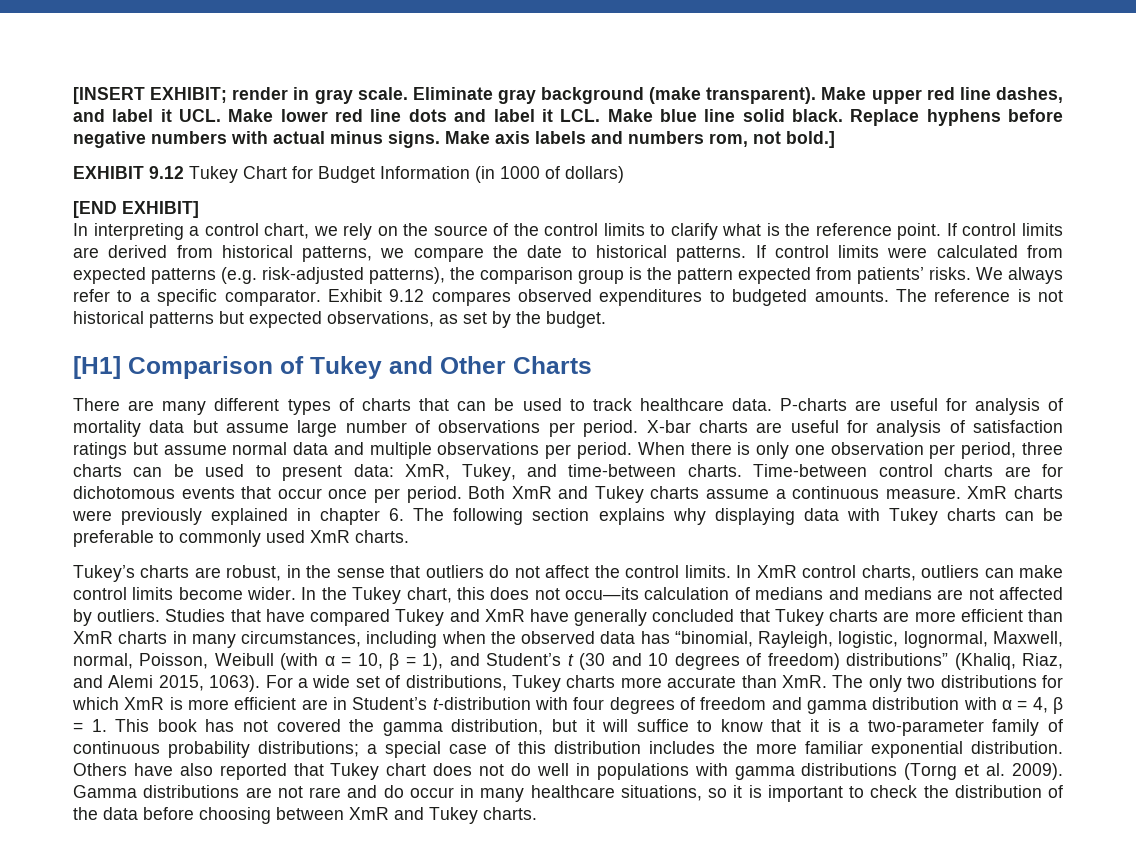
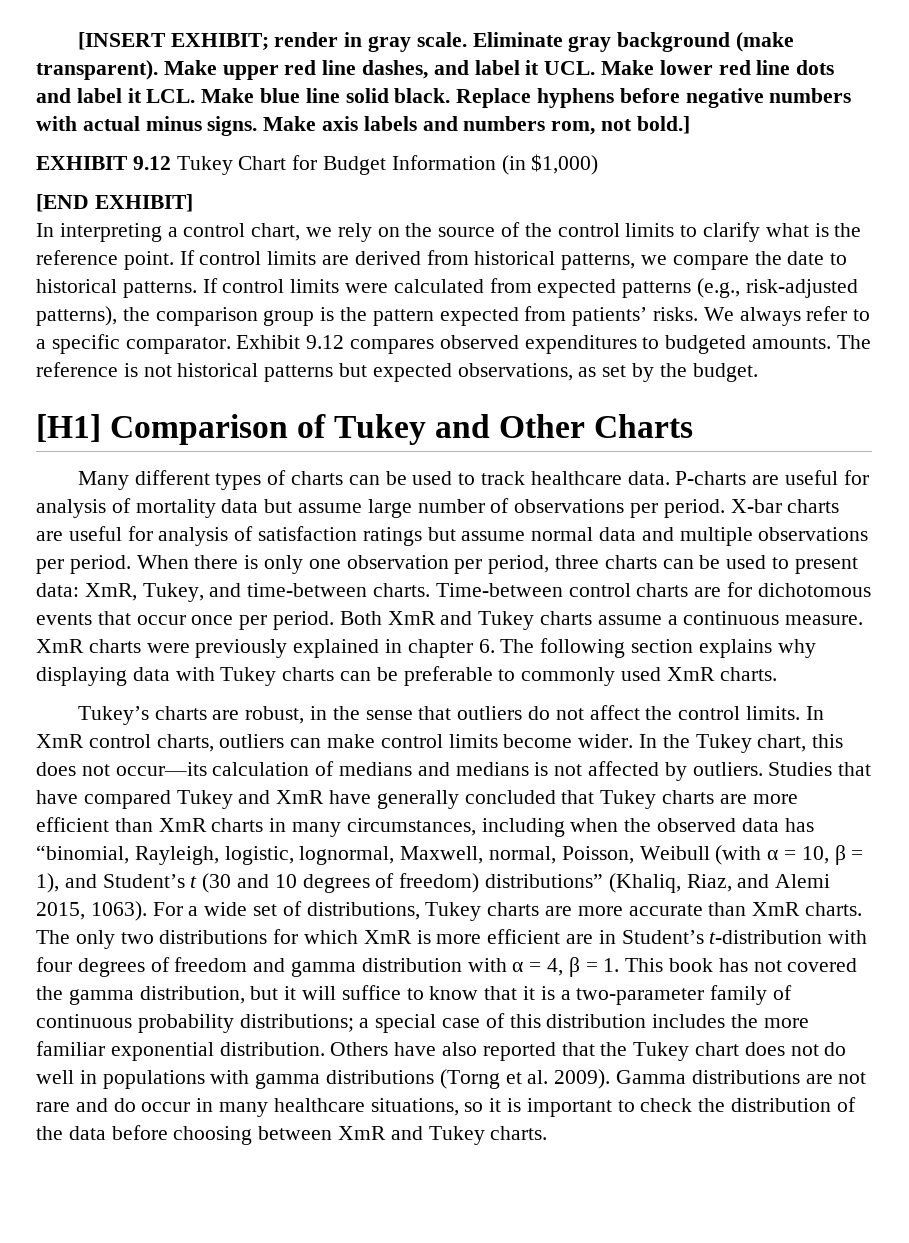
- EXHIBIT 9.12 Tukey Chart for Budget Information (in 1000 of dollars)
+ EXHIBIT 9.12 Tukey Chart for Budget Information (in $1,000)
- If control limits were calculated from expected patterns (e.g. risk-adjusted patterns), the comparison group is the pattern expected from patients’ risks.
+ If control limits were calculated from expected patterns (e.g., risk-adjusted patterns), the comparison group is the pattern expected from patients’ risks.
- There are many different types of charts that can be used to track healthcare data.
+ Many different types of charts can be used to track healthcare data.
- In the Tukey chart, this does not occu—its calculation of medians and medians are not affected by outliers.
+ In the Tukey chart, this does not occur—its calculation of medians and medians is not affected by outliers.
- For a wide set of distributions, Tukey charts more accurate than XmR. The only two distributions for which XmR is more efficient are in Student’s t-distribution with four degrees of freedom and gamma distribution with α = 4, β = 1. This book has not covered the gamma distribution, but it will suffice to know that it is a two-parameter family of continuous probability distributions;
+ For a wide set of distributions, Tukey charts are more accurate than XmR charts. The only two distributions for which XmR is more efficient are in Student’s t-distribution with four degrees of freedom and gamma distribution with α = 4, β = 1. This book has not covered the gamma distribution, but it will suffice to know that it is a two-parameter family of continuous probability distributions;
- Others have also reported that Tukey chart does not do well in populations with gamma distributions (Torng et al. 2009).
+ Others have also reported that the Tukey chart does not do well in populations with gamma distributions (Torng et al. 2009).

